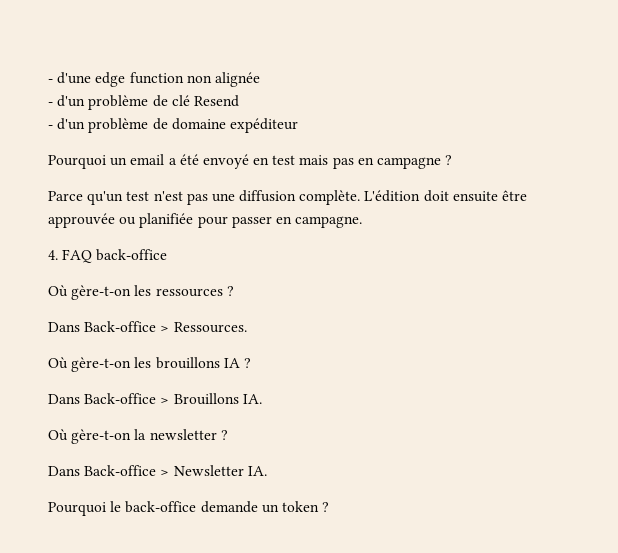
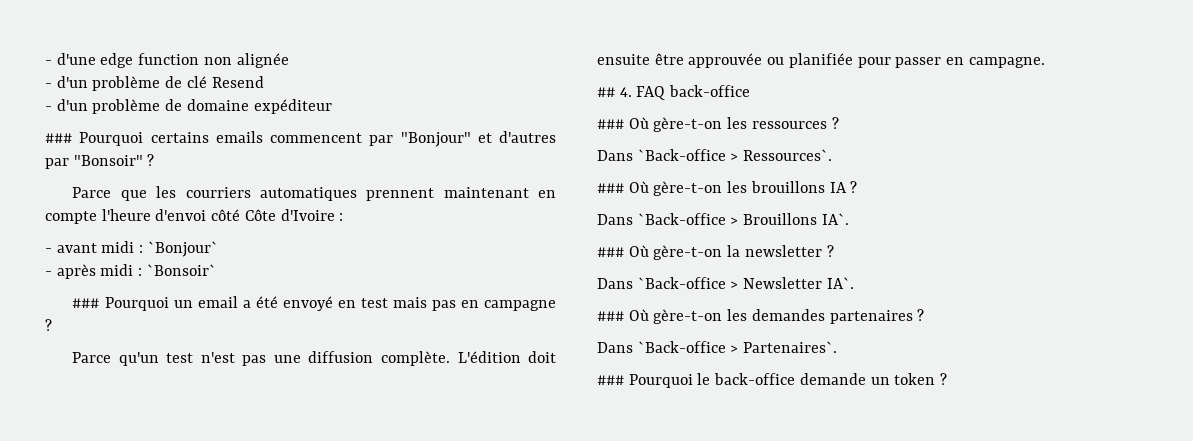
- Pourquoi un email a été envoyé en test mais pas en campagne ?
+ ### Pourquoi certains emails commencent par "Bonjour" et d'autres par "Bonsoir" ?
+ Parce que les courriers automatiques prennent maintenant en compte l'heure d'envoi côté Côte d'Ivoire :
+ - avant midi : `Bonjour`
+ - après midi : `Bonsoir`
+ ### Pourquoi un email a été envoyé en test mais pas en campagne ?
- 4. FAQ back-office
+ ## 4. FAQ back-office
- Où gère-t-on les ressources ?
+ ### Où gère-t-on les ressources ?
- Dans Back-office > Ressources.
- Où gère-t-on les brouillons IA ?
+ Dans `Back-office > Ressources`.
+ ### Où gère-t-on les brouillons IA ?
- Dans Back-office > Brouillons IA.
- Où gère-t-on la newsletter ?
+ Dans `Back-office > Brouillons IA`.
+ ### Où gère-t-on la newsletter ?
- Dans Back-office > Newsletter IA.
- Pourquoi le back-office demande un token ?
+ Dans `Back-office > Newsletter IA`.
+ ### Où gère-t-on les demandes partenaires ?
+ Dans `Back-office > Partenaires`.
+ ### Pourquoi le back-office demande un token ?

